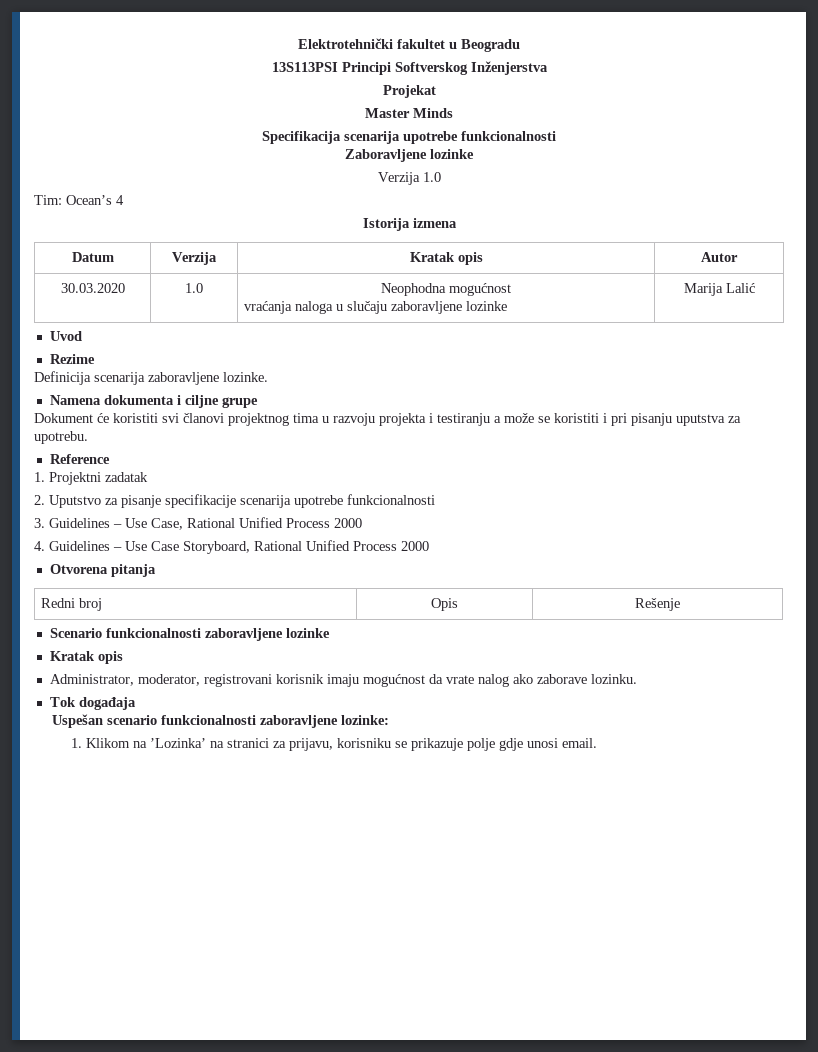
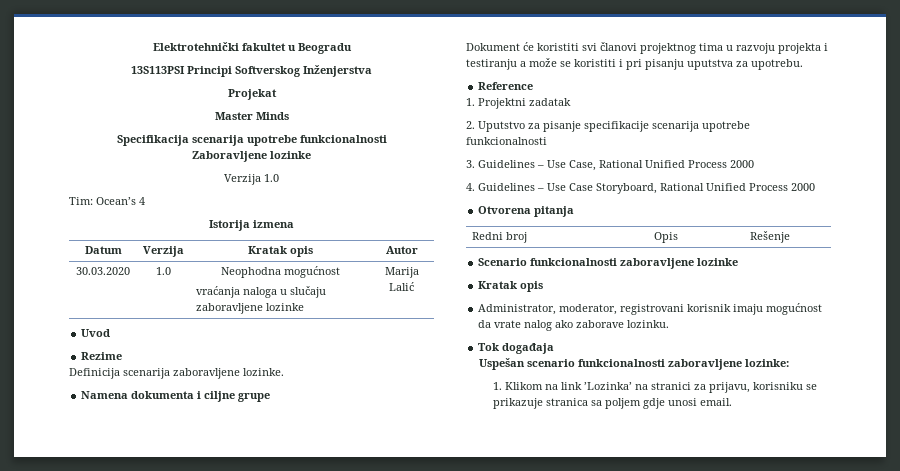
- 1. Klikom na ’Lozinka’ na stranici za prijavu, korisniku se prikazuje polje gdje unosi email.
+ 1. Klikom na link ’Lozinka’ na stranici za prijavu, korisniku se prikazuje stranica sa poljem gdje unosi email.

